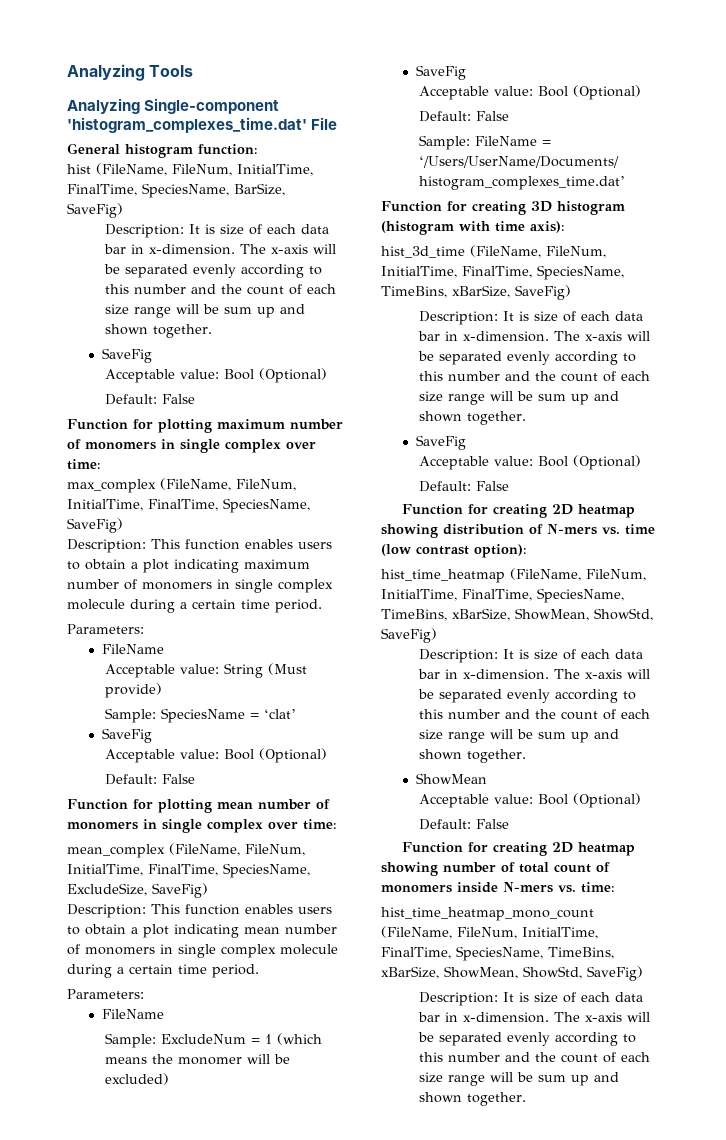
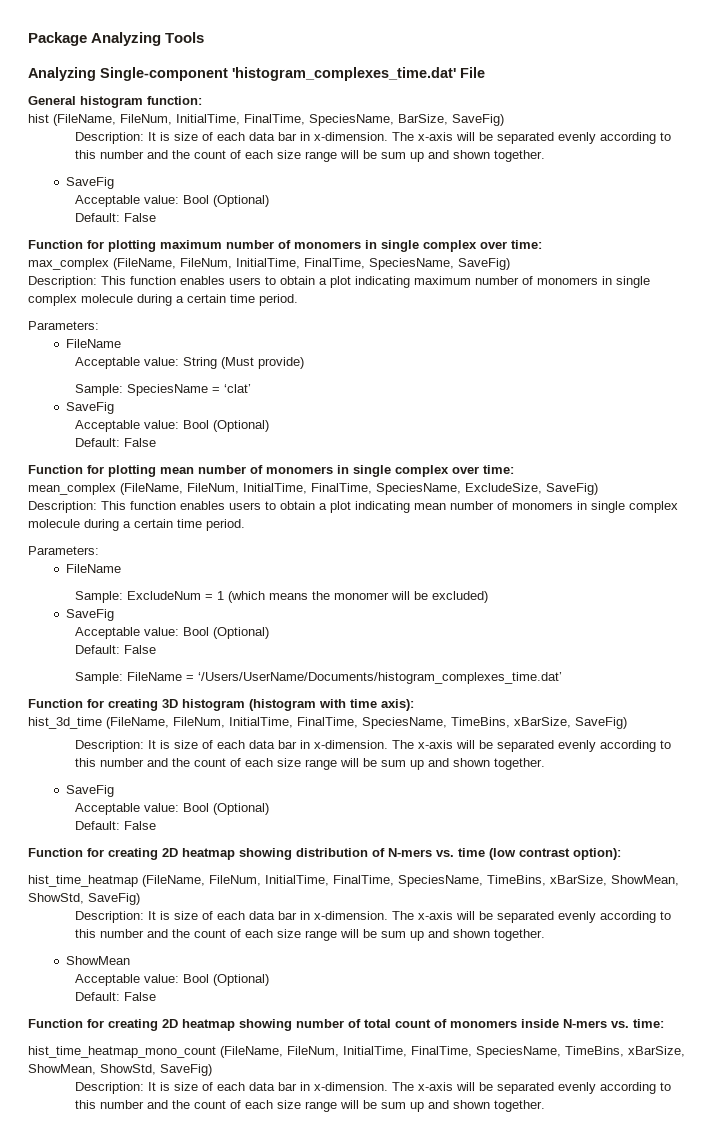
- Analyzing Tools
+ Package Analyzing Tools

